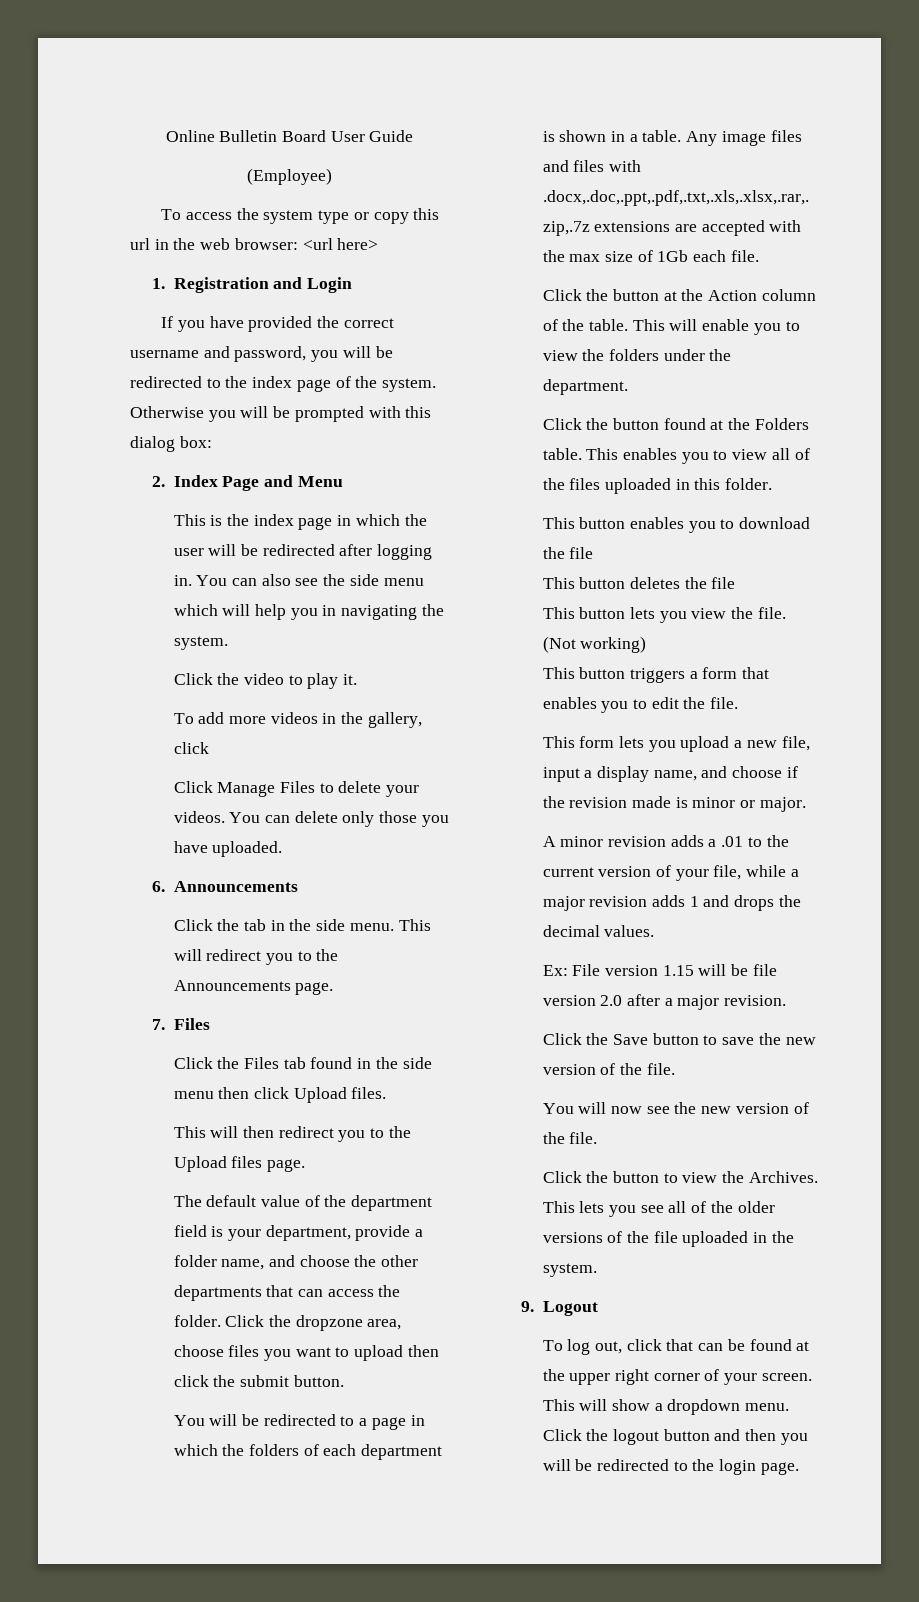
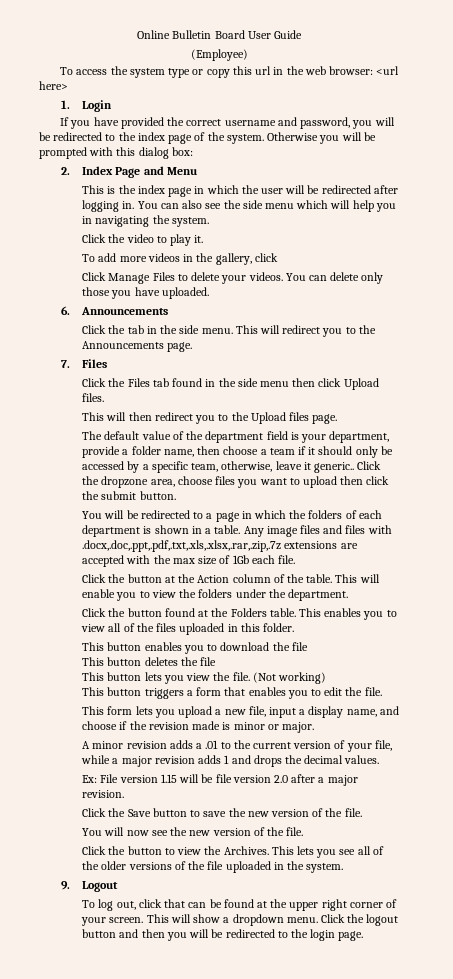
- 1. Registration and Login
+ 1. Login
- The default value of the department field is your department, provide a folder name, and choose the other departments that can access the folder.
+ The default value of the department field is your department, provide a folder name, then choose a team if it should only be accessed by a specific team, otherwise, leave it generic..

